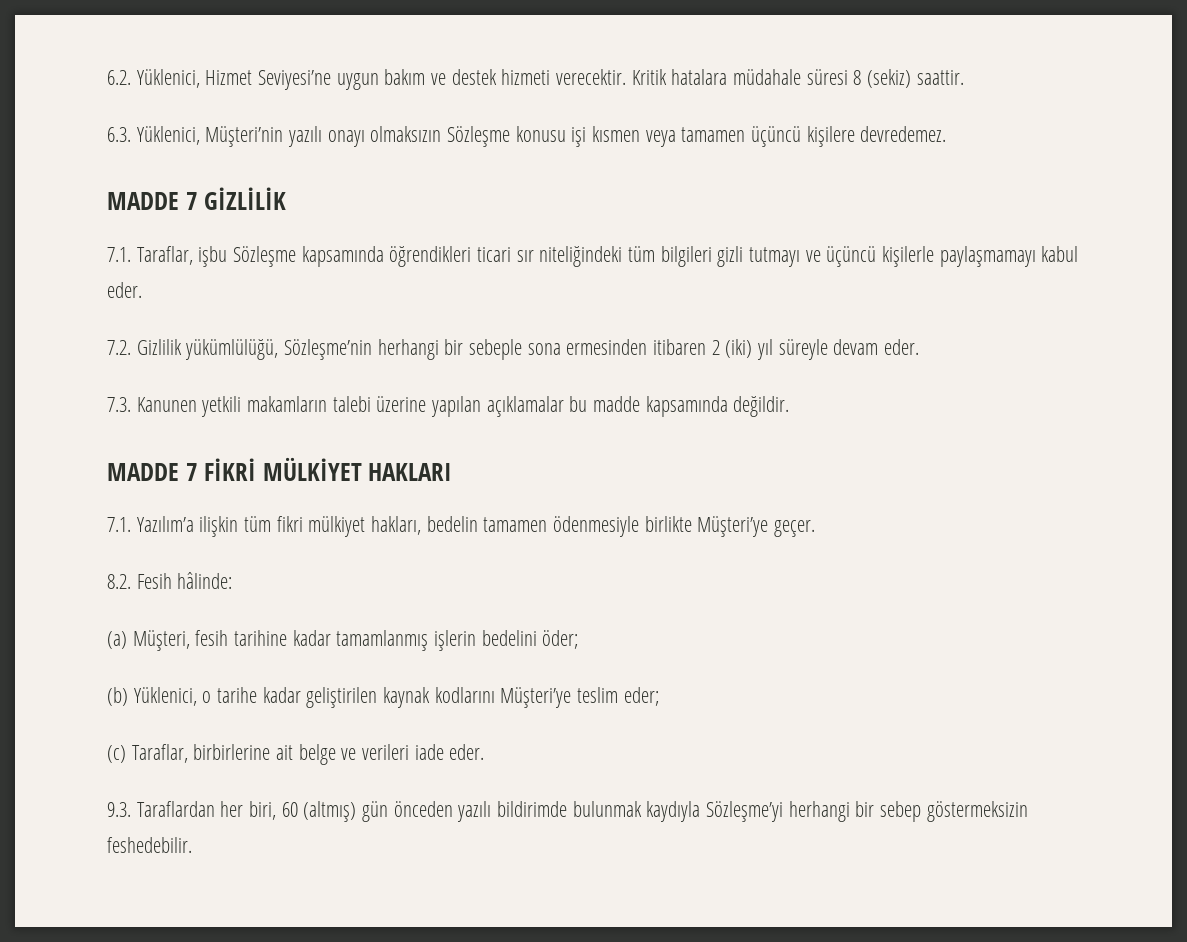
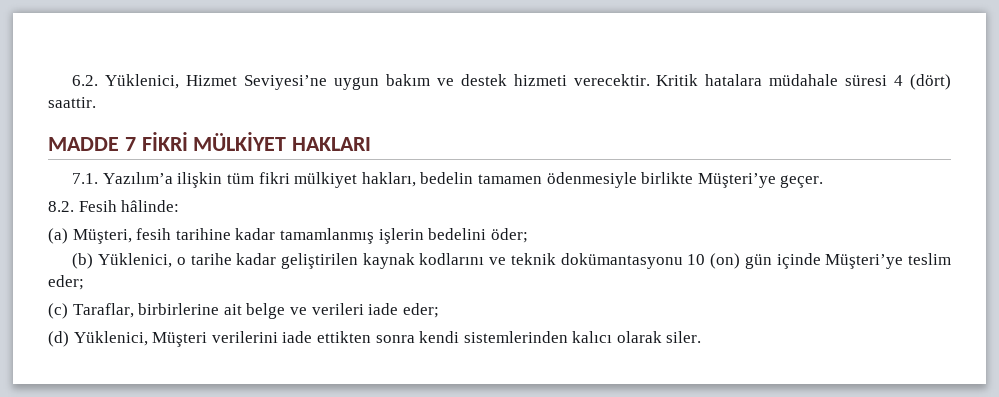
- Kritik hatalara müdahale süresi 8 (sekiz) saattir.
+ Kritik hatalara müdahale süresi 4 (dört) saattir.
- 6.3. Yüklenici, Müşteri’nin yazılı onayı olmaksızın Sözleşme konusu işi kısmen veya tamamen üçüncü kişilere devredemez.
- MADDE 7 GİZLİLİK
- 7.1. Taraflar, işbu Sözleşme kapsamında öğrendikleri ticari sır niteliğindeki tüm bilgileri gizli tutmayı ve üçüncü kişilerle paylaşmamayı kabul eder.
- 7.2. Gizlilik yükümlülüğü, Sözleşme’nin herhangi bir sebeple sona ermesinden itibaren 2 (iki) yıl süreyle devam eder.
- 7.3. Kanunen yetkili makamların talebi üzerine yapılan açıklamalar bu madde kapsamında değildir.
- (b) Yüklenici, o tarihe kadar geliştirilen kaynak kodlarını Müşteri’ye teslim eder;
+ (b) Yüklenici, o tarihe kadar geliştirilen kaynak kodlarını ve teknik dokümantasyonu 10 (on) gün içinde Müşteri’ye teslim eder;
- (c) Taraflar, birbirlerine ait belge ve verileri iade eder.
- 9.3. Taraflardan her biri, 60 (altmış) gün önceden yazılı bildirimde bulunmak kaydıyla Sözleşme’yi herhangi bir sebep göstermeksizin feshedebilir.
+ (c) Taraflar, birbirlerine ait belge ve verileri iade eder;
+ (d) Yüklenici, Müşteri verilerini iade ettikten sonra kendi sistemlerinden kalıcı olarak siler.

